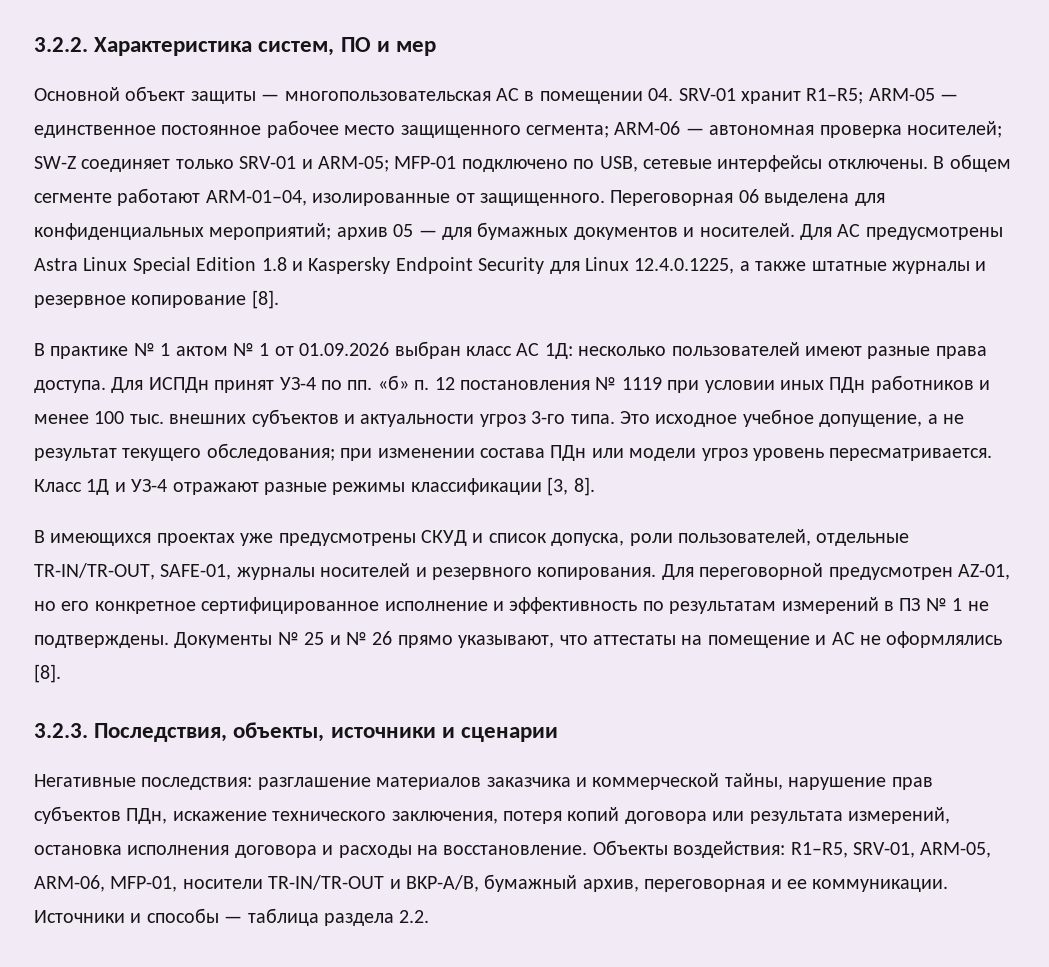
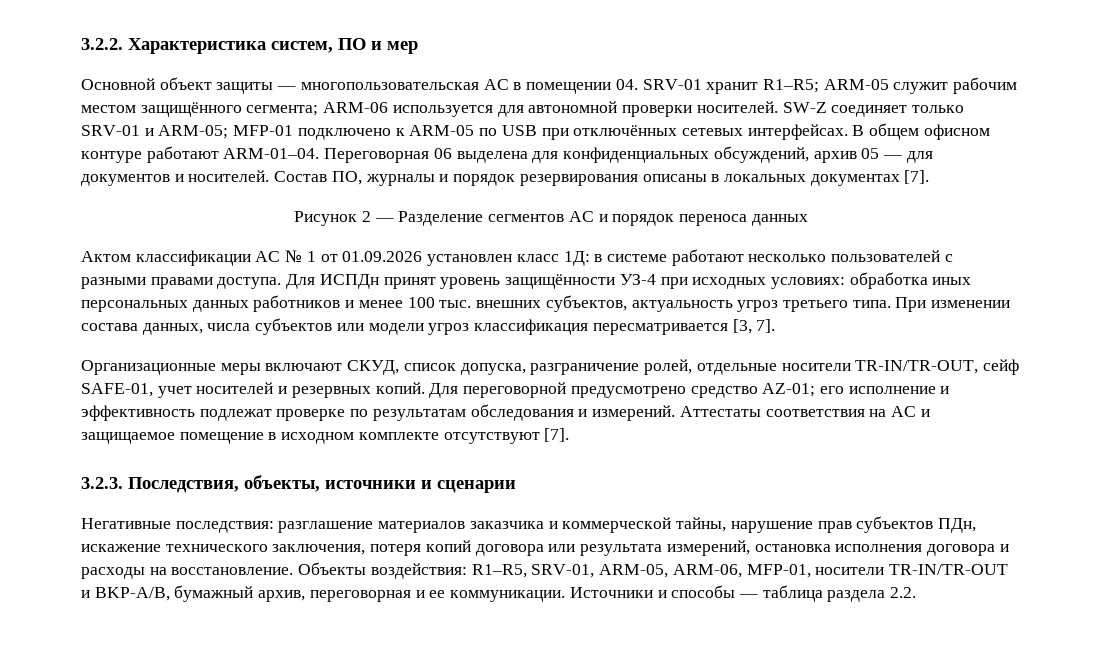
- Основной объект защиты — многопользовательская АС в помещении 04. SRV-01 хранит R1–R5; ARM-05 — единственное постоянное рабочее место защищенного сегмента; ARM-06 — автономная проверка носителей; SW-Z соединяет только SRV-01 и ARM-05; MFP-01 подключено по USB, сетевые интерфейсы отключены. В общем сегменте работают ARM-01–04, изолированные от защищенного.
+ Основной объект защиты — многопользовательская АС в помещении 04. SRV-01 хранит R1–R5; ARM-05 служит рабочим местом защищённого сегмента; ARM-06 используется для автономной проверки носителей. SW-Z соединяет только SRV-01 и ARM-05; MFP-01 подключено к ARM-05 по USB при отключённых сетевых интерфейсах. В общем офисном контуре работают ARM-01–04.
- Переговорная 06 выделена для конфиденциальных мероприятий; архив 05 — для бумажных документов и носителей.
+ Переговорная 06 выделена для конфиденциальных обсуждений, архив 05 — для документов и носителей.
- Для АС предусмотрены Astra Linux Special Edition 1.8 и Kaspersky Endpoint Security для Linux 12.4.0.1225, а также штатные журналы и резервное копирование [8].
- В практике № 1 актом № 1 от 01.09.2026 выбран класс АС 1Д: несколько пользователей имеют разные права доступа. Для ИСПДн принят УЗ-4 по пп. «б» п. 12 постановления № 1119 при условии иных ПДн работников и менее 100 тыс. внешних субъектов и актуальности угроз 3-го типа. Это исходное учебное допущение, а не результат текущего обследования; при изменении состава ПДн или модели угроз уровень пересматривается. Класс 1Д и УЗ-4 отражают разные режимы классификации [3, 8].
- В имеющихся проектах уже предусмотрены СКУД и список допуска, роли пользователей, отдельные TR-IN/TR-OUT, SAFE-01, журналы носителей и резервного копирования. Для переговорной предусмотрен AZ-01, но его конкретное сертифицированное исполнение и эффективность по результатам измерений в ПЗ № 1 не подтверждены. Документы № 25 и № 26 прямо указывают, что аттестаты на помещение и АС не оформлялись [8].
+ Состав ПО, журналы и порядок резервирования описаны в локальных документах [7].
+ Рисунок 2 — Разделение сегментов АС и порядок переноса данных
+ Актом классификации АС № 1 от 01.09.2026 установлен класс 1Д: в системе работают несколько пользователей с разными правами доступа. Для ИСПДн принят уровень защищённости УЗ-4 при исходных условиях: обработка иных персональных данных работников и менее 100 тыс. внешних субъектов, актуальность угроз третьего типа. При изменении состава данных, числа субъектов или модели угроз классификация пересматривается [3, 7].
+ Организационные меры включают СКУД, список допуска, разграничение ролей, отдельные носители TR-IN/TR-OUT, сейф SAFE-01, учет носителей и резервных копий. Для переговорной предусмотрено средство AZ-01; его исполнение и эффективность подлежат проверке по результатам обследования и измерений. Аттестаты соответствия на АС и защищаемое помещение в исходном комплекте отсутствуют [7].

